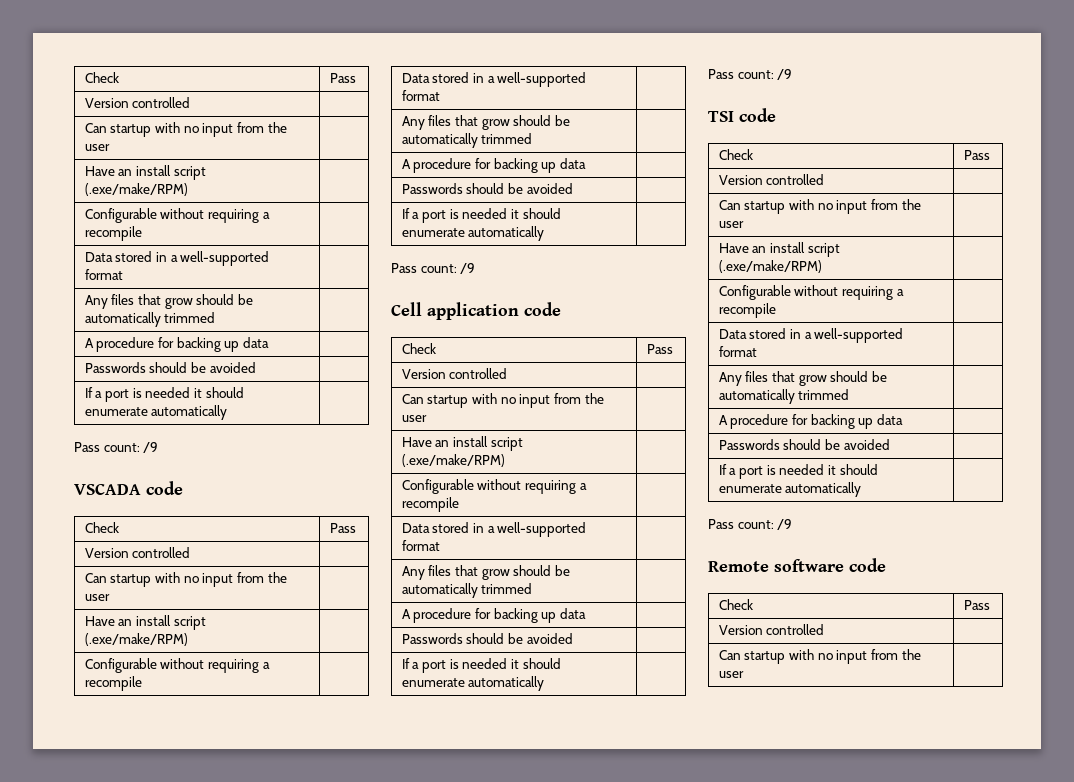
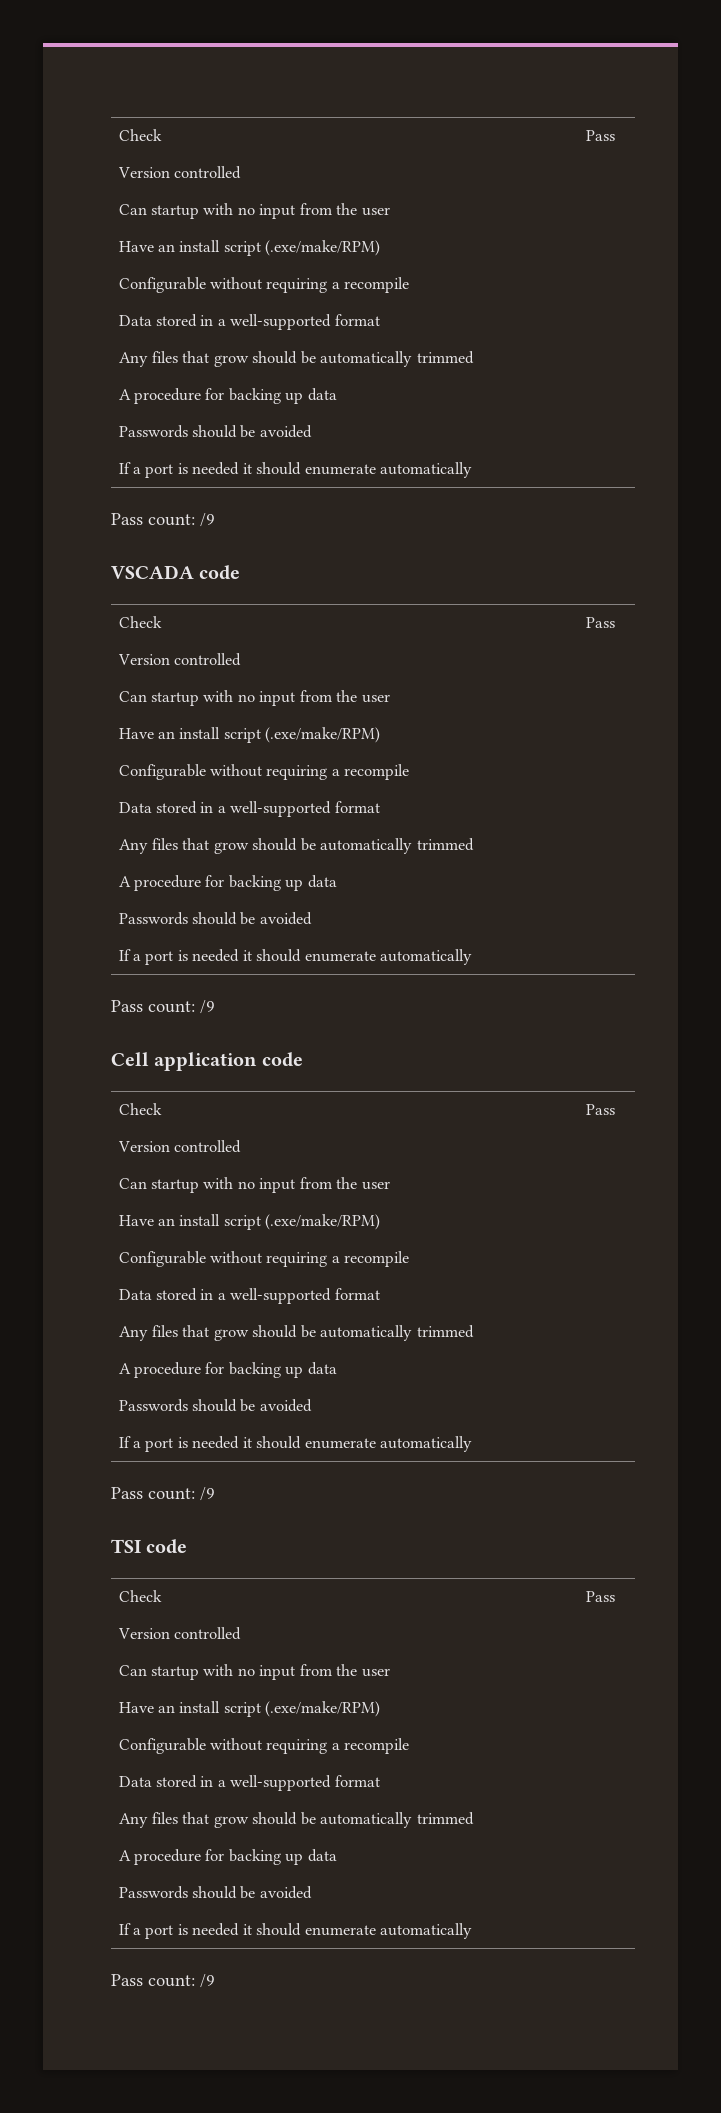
- Remote software code
- Check | Pass
- Version controlled |
- Can startup with no input from the user |

